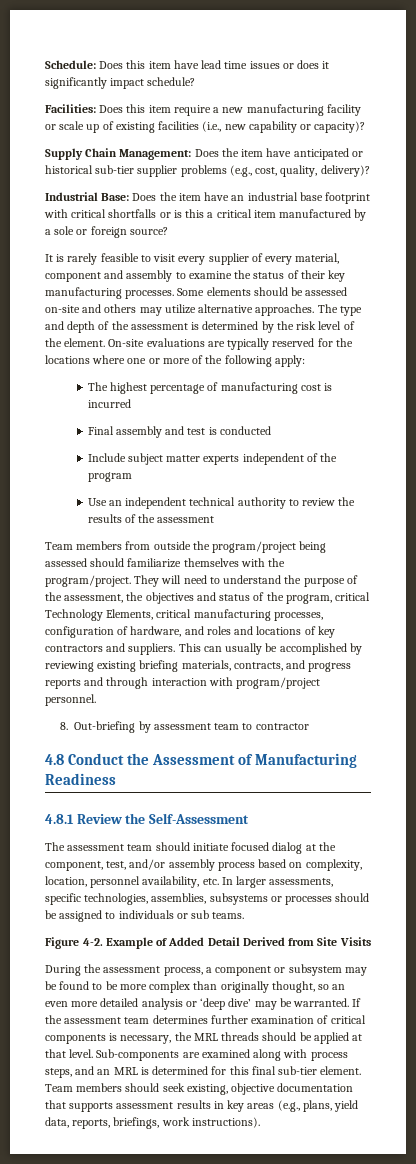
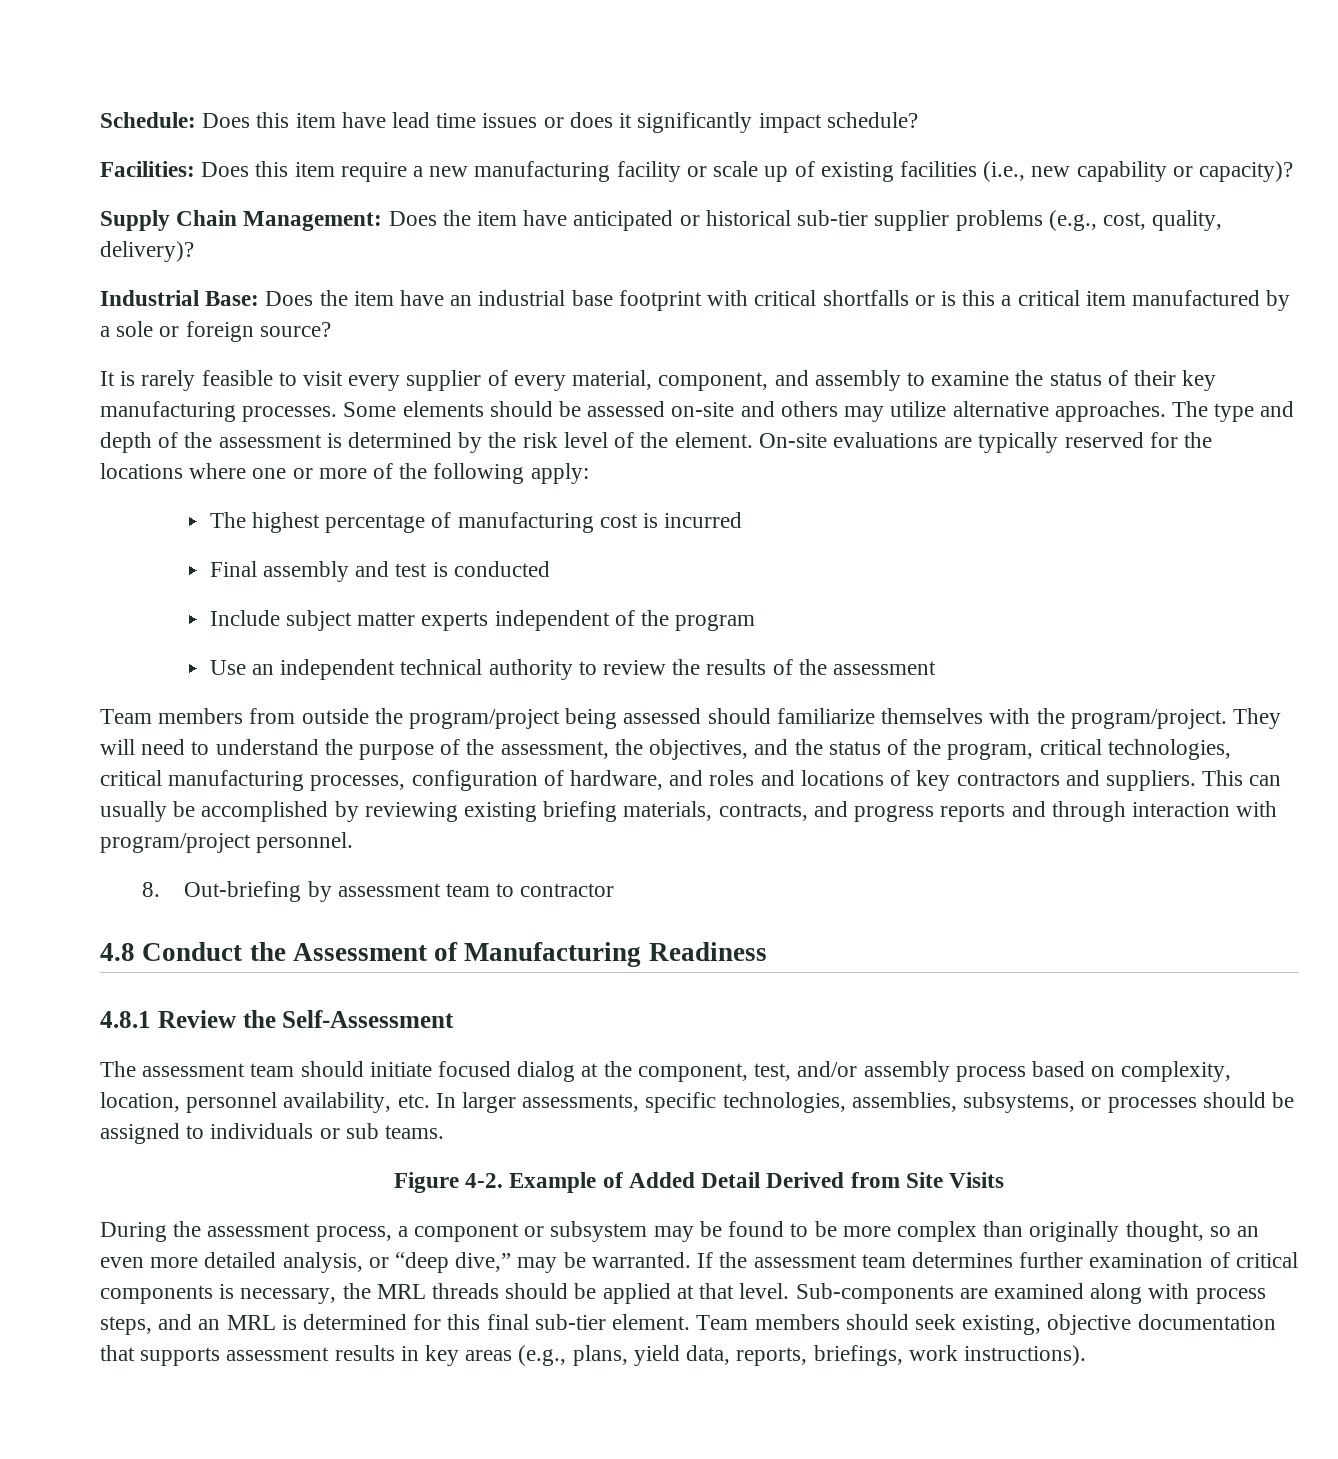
- It is rarely feasible to visit every supplier of every material, component and assembly to examine the status of their key manufacturing processes.
+ It is rarely feasible to visit every supplier of every material, component, and assembly to examine the status of their key manufacturing processes.
- They will need to understand the purpose of the assessment, the objectives and status of the program, critical Technology Elements, critical manufacturing processes, configuration of hardware, and roles and locations of key contractors and suppliers.
+ They will need to understand the purpose of the assessment, the objectives, and the status of the program, critical technologies, critical manufacturing processes, configuration of hardware, and roles and locations of key contractors and suppliers.
- The assessment team should initiate focused dialog at the component, test, and/or assembly process based on complexity, location, personnel availability, etc. In larger assessments, specific technologies, assemblies, subsystems or processes should be assigned to individuals or sub teams.
+ The assessment team should initiate focused dialog at the component, test, and/or assembly process based on complexity, location, personnel availability, etc. In larger assessments, specific technologies, assemblies, subsystems, or processes should be assigned to individuals or sub teams.
- During the assessment process, a component or subsystem may be found to be more complex than originally thought, so an even more detailed analysis or ‘deep dive’ may be warranted.
+ During the assessment process, a component or subsystem may be found to be more complex than originally thought, so an even more detailed analysis, or “deep dive,” may be warranted.

